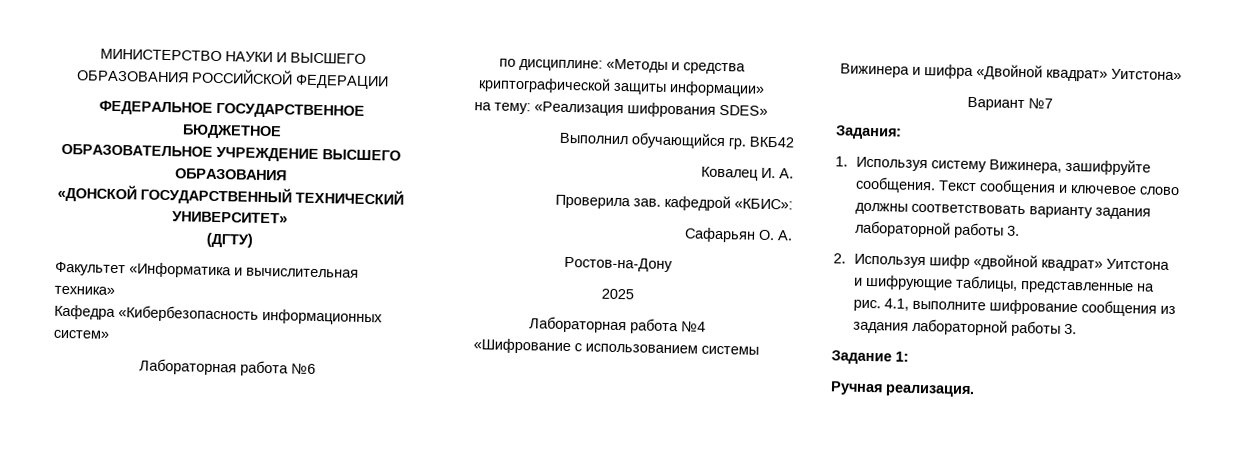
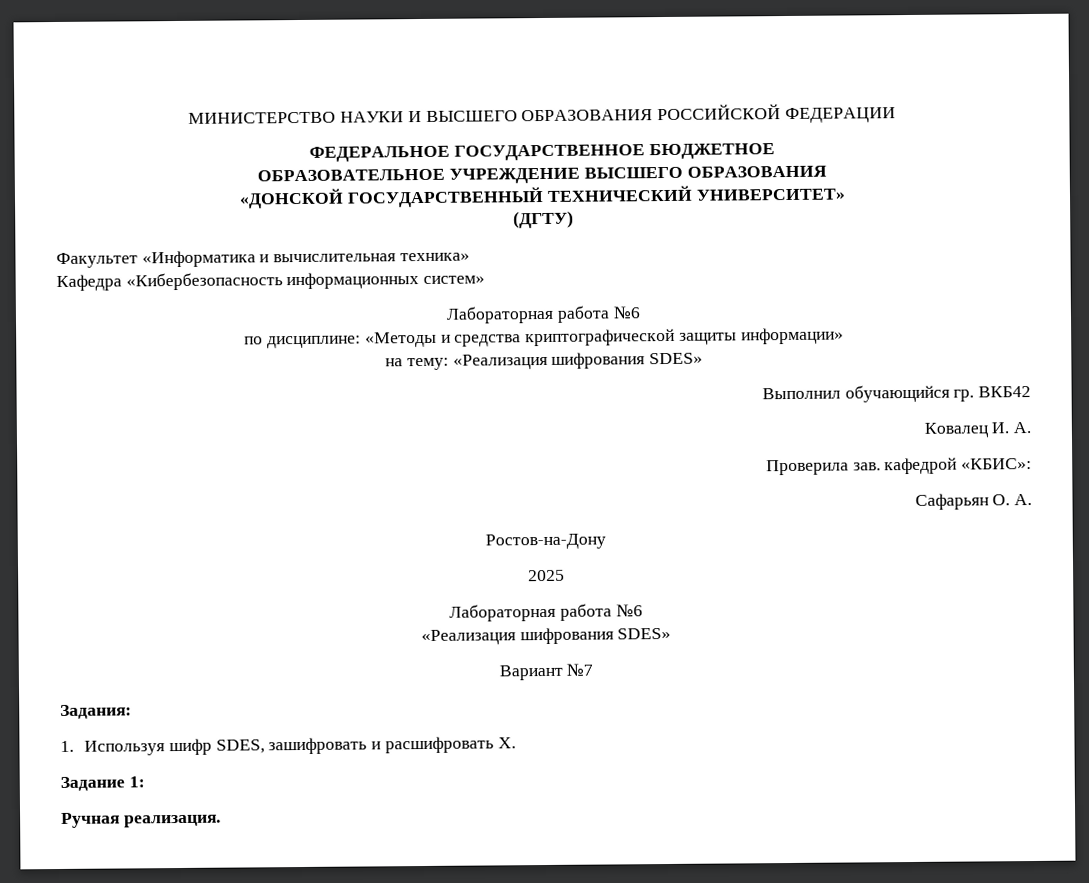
  2025
- Лабораторная работа №4
- «Шифрование с использованием системы Вижинера и шифра «Двойной квадрат» Уитстона»
+ Лабораторная работа №6
+ «Реализация шифрования SDES»
- 1. Используя систему Вижинера, зашифруйте сообщения. Текст сообщения и ключевое слово должны соответствовать варианту задания лабораторной работы 3.
- 2. Используя шифр «двойной квадрат» Уитстона и шифрующие таблицы, представленные на рис. 4.1, выполните шифрование сообщения из задания лабораторной работы 3.
+ 1. Используя шифр SDES, зашифровать и расшифровать X.

